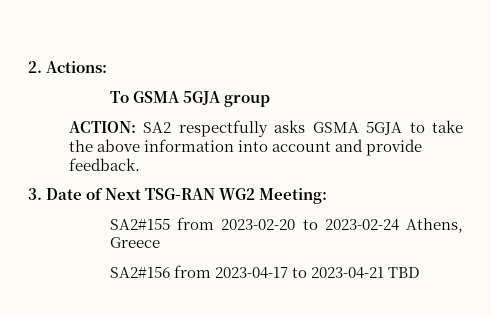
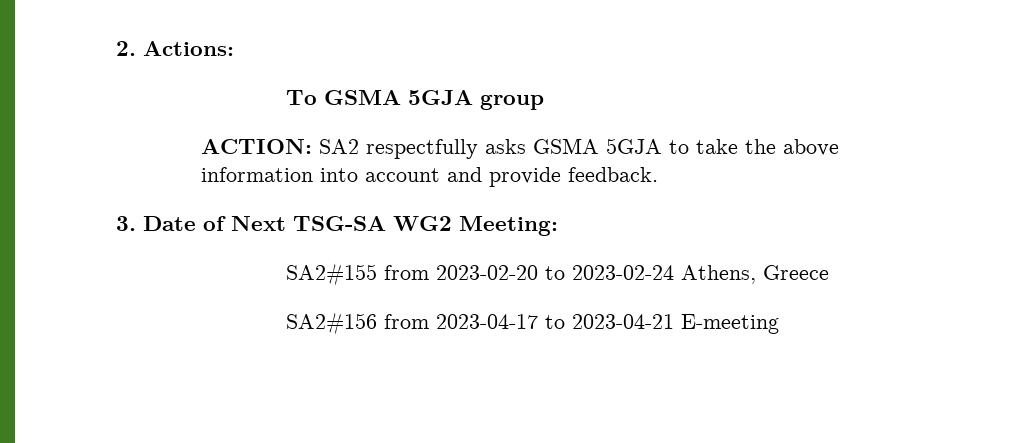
- 3. Date of Next TSG-RAN WG2 Meeting:
+ 3. Date of Next TSG-SA WG2 Meeting:
- SA2#156 from 2023-04-17 to 2023-04-21 TBD
+ SA2#156 from 2023-04-17 to 2023-04-21 E-meeting

